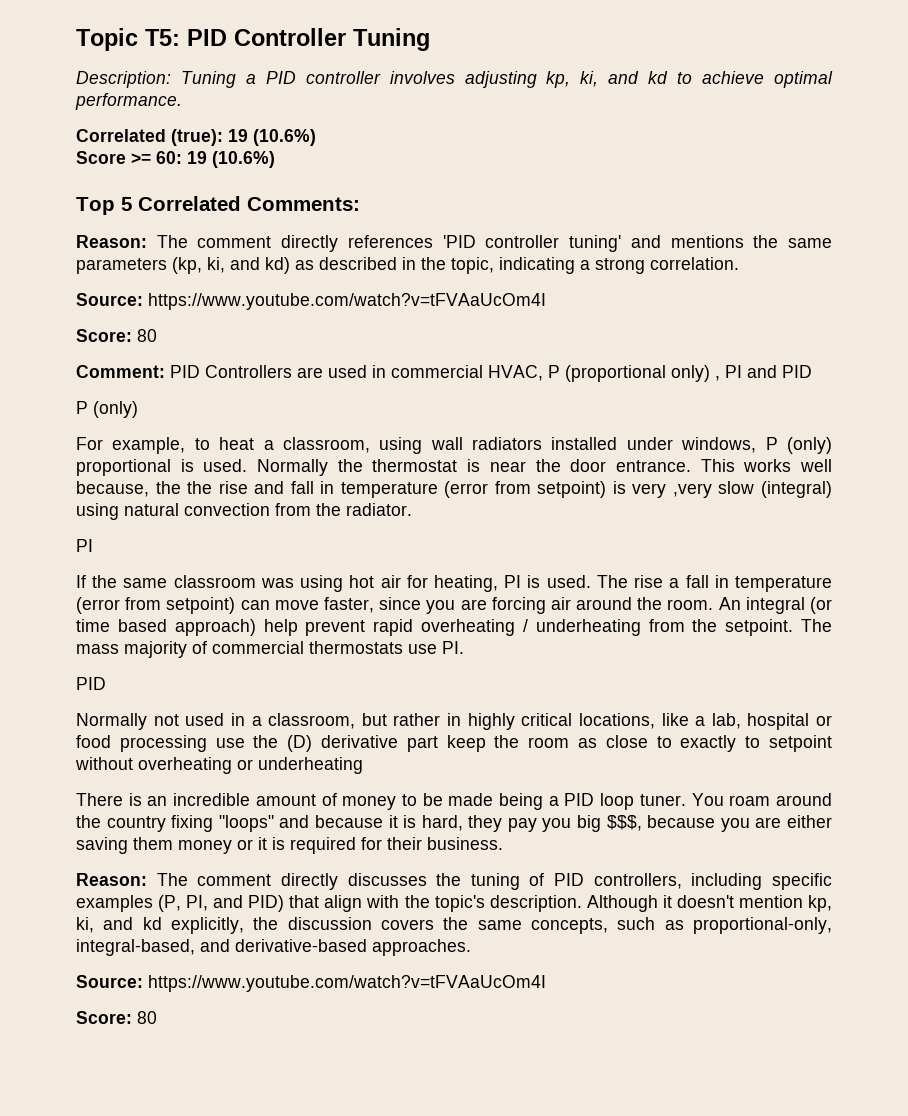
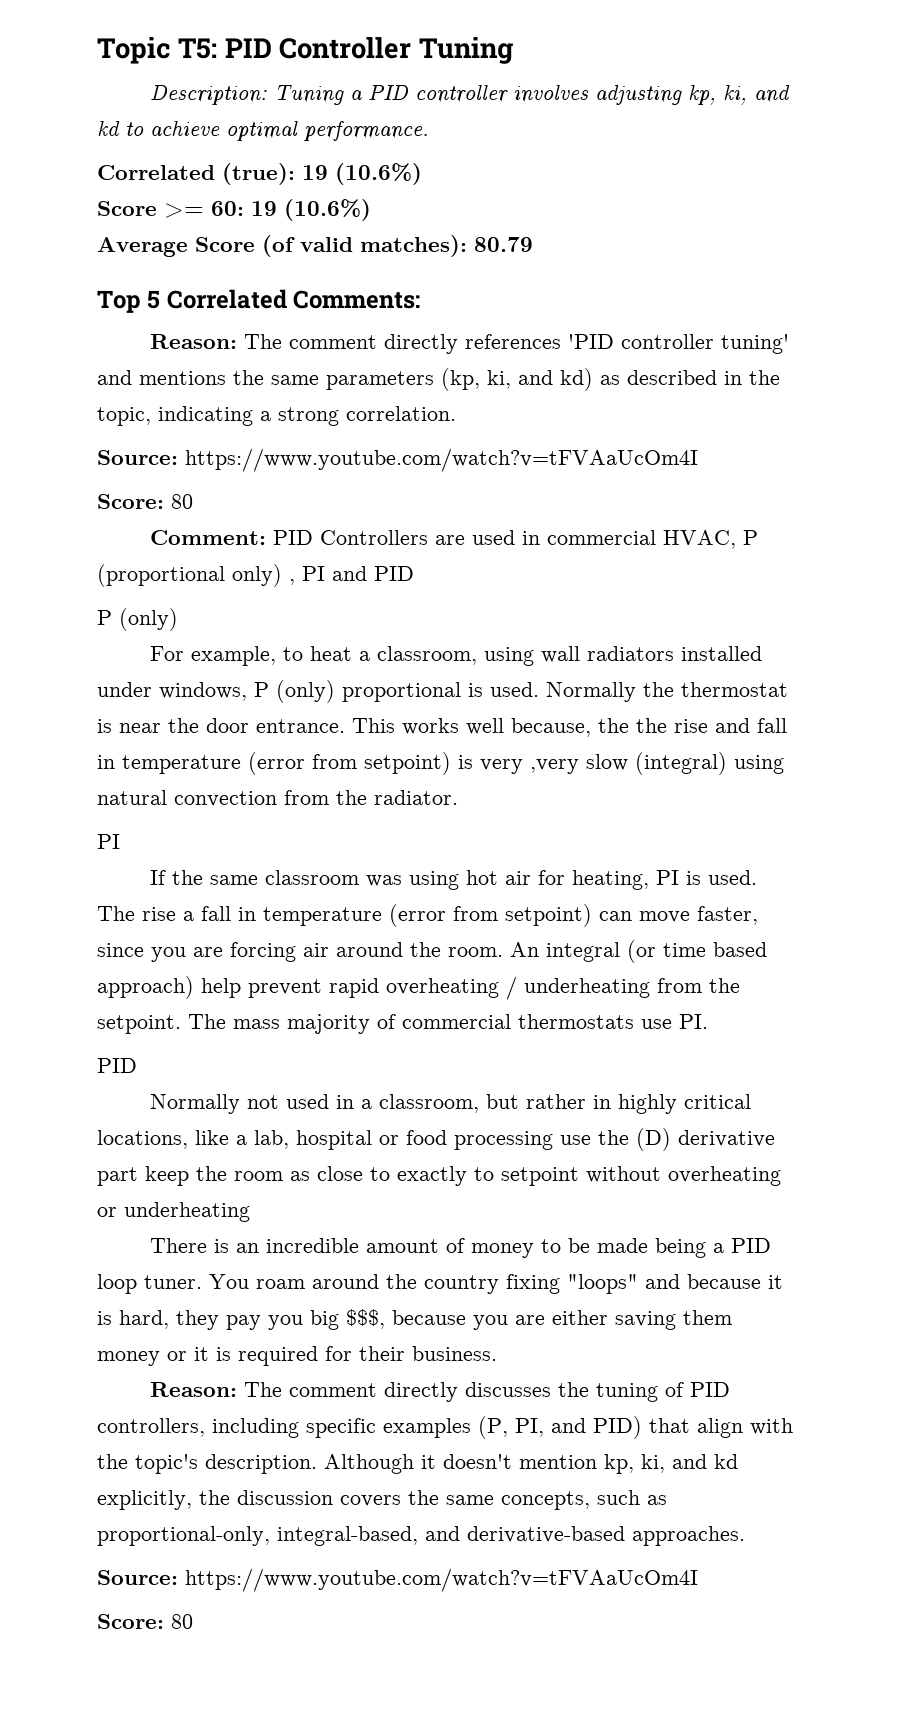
+ Average Score (of valid matches): 80.79

